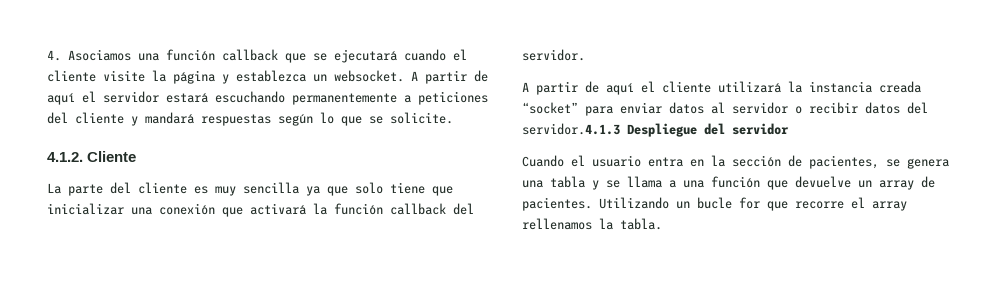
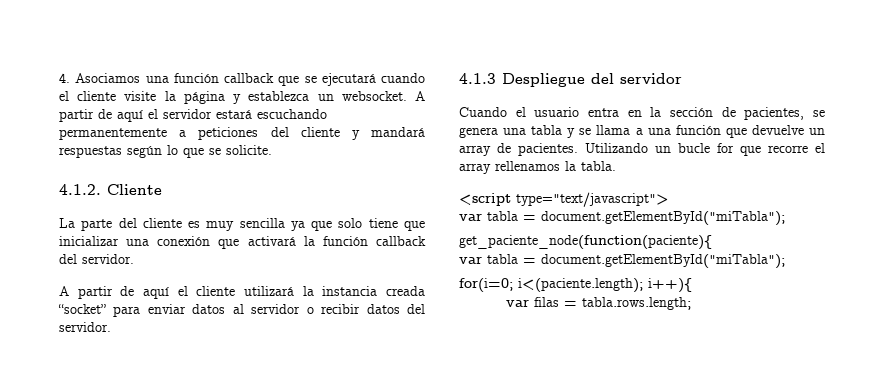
- A partir de aquí el cliente utilizará la instancia creada “socket” para enviar datos al servidor o recibir datos del servidor.4.1.3 Despliegue del servidor
+ A partir de aquí el cliente utilizará la instancia creada “socket” para enviar datos al servidor o recibir datos del servidor.
+ 4.1.3 Despliegue del servidor
+ <script type="text/javascript">
+ var tabla = document.getElementById("miTabla");
+ get_paciente_node(function(paciente){
+ var tabla = document.getElementById("miTabla");
+ for(i=0; i<(paciente.length); i++){
+ var filas = tabla.rows.length;

